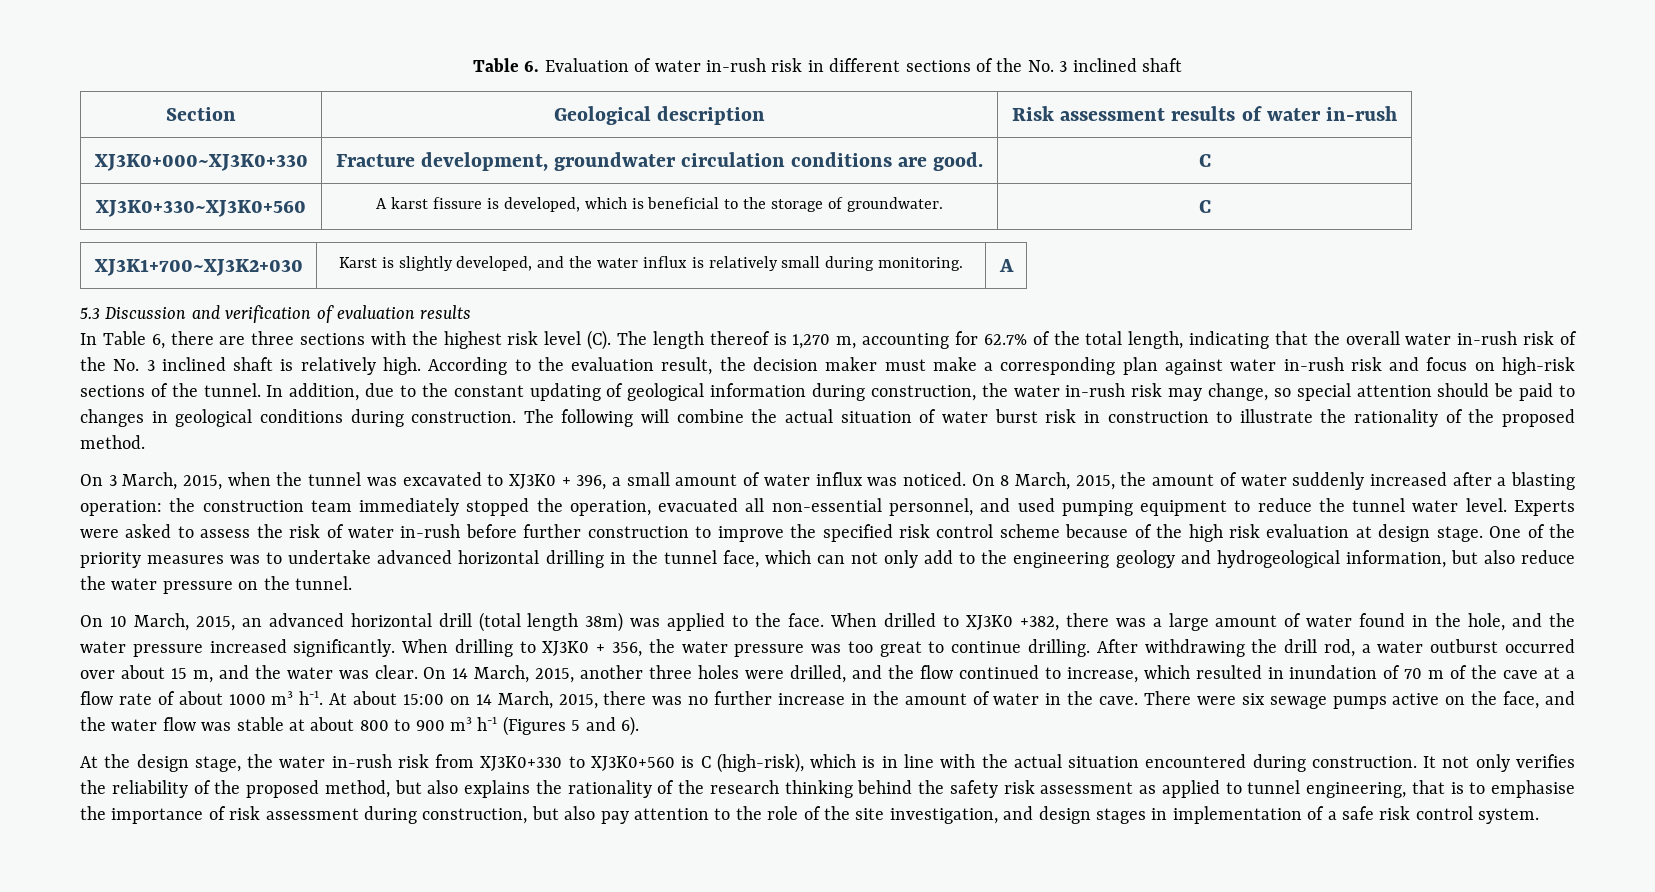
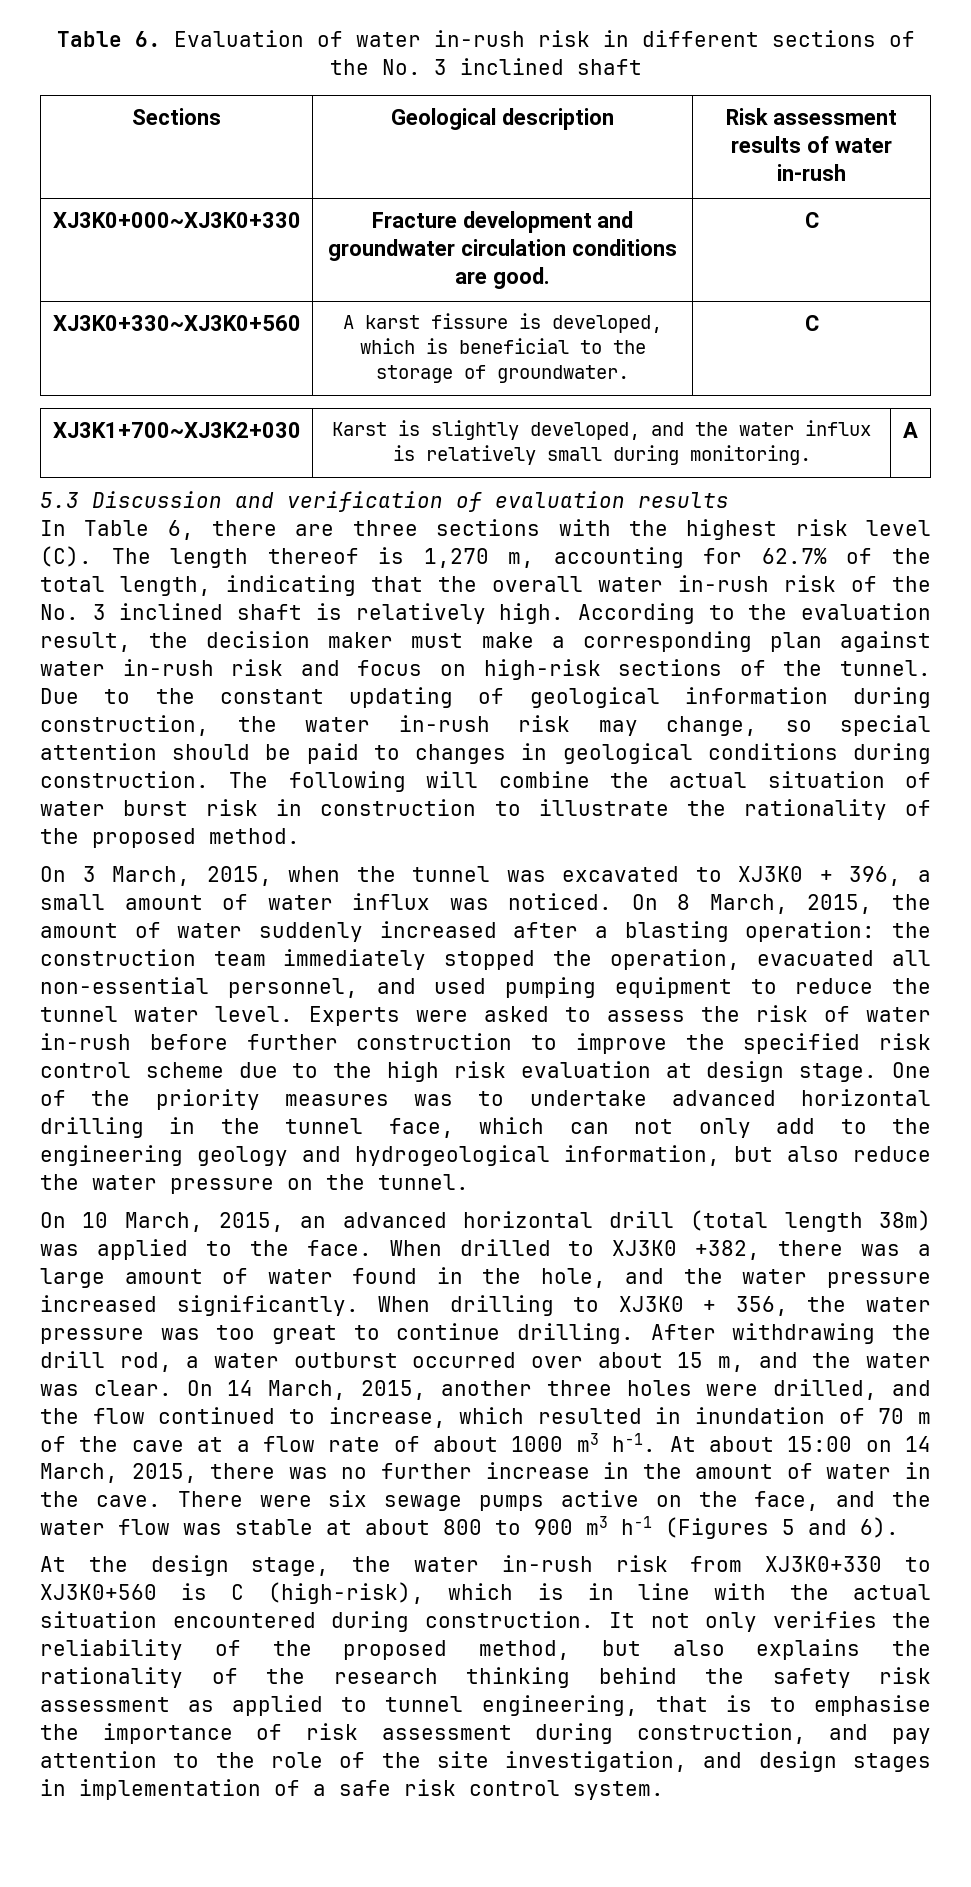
- Section | Geological description | Risk assessment results of water in-rush
+ Sections | Geological description | Risk assessment results of water in-rush
- XJ3K0+000~XJ3K0+330 | Fracture development, groundwater circulation conditions are good. | C
+ XJ3K0+000~XJ3K0+330 | Fracture development and groundwater circulation conditions are good. | C
- In addition, due to the constant updating of geological information during construction, the water in-rush risk may change, so special attention should be paid to changes in geological conditions during construction.
+ Due to the constant updating of geological information during construction, the water in-rush risk may change, so special attention should be paid to changes in geological conditions during construction.
- Experts were asked to assess the risk of water in-rush before further construction to improve the specified risk control scheme because of the high risk evaluation at design stage.
+ Experts were asked to assess the risk of water in-rush before further construction to improve the specified risk control scheme due to the high risk evaluation at design stage.
- It not only verifies the reliability of the proposed method, but also explains the rationality of the research thinking behind the safety risk assessment as applied to tunnel engineering, that is to emphasise the importance of risk assessment during construction, but also pay attention to the role of the site investigation, and design stages in implementation of a safe risk control system.
+ It not only verifies the reliability of the proposed method, but also explains the rationality of the research thinking behind the safety risk assessment as applied to tunnel engineering, that is to emphasise the importance of risk assessment during construction, and pay attention to the role of the site investigation, and design stages in implementation of a safe risk control system.

